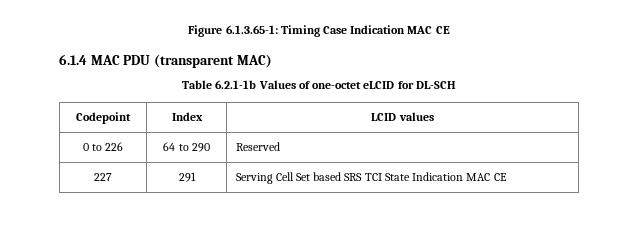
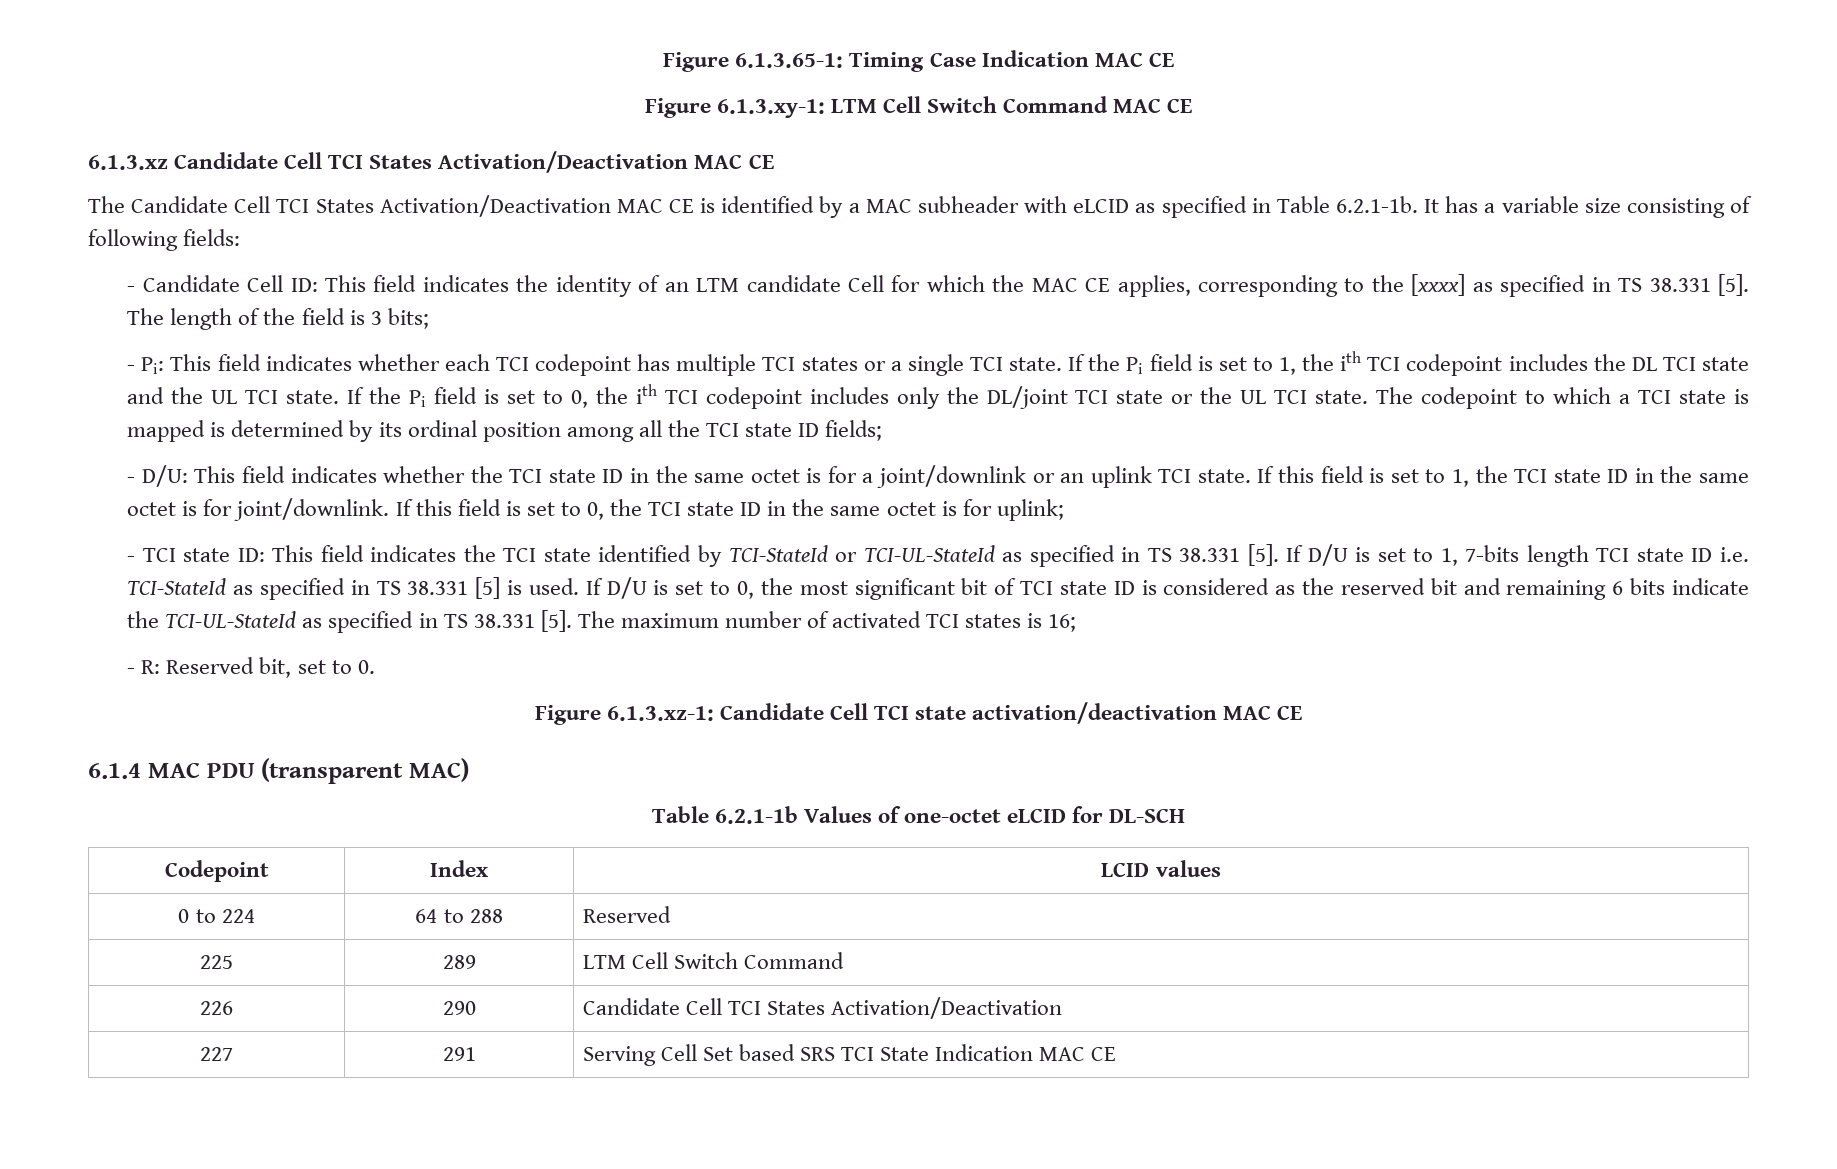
+ Figure 6.1.3.xy-1: LTM Cell Switch Command MAC CE
+ 6.1.3.xz Candidate Cell TCI States Activation/Deactivation MAC CE
+ The Candidate Cell TCI States Activation/Deactivation MAC CE is identified by a MAC subheader with eLCID as specified in Table 6.2.1-1b. It has a variable size consisting of following fields:
+ - Candidate Cell ID: This field indicates the identity of an LTM candidate Cell for which the MAC CE applies, corresponding to the [xxxx] as specified in TS 38.331 [5]. The length of the field is 3 bits;
+ - Pi: This field indicates whether each TCI codepoint has multiple TCI states or a single TCI state. If the Pi field is set to 1, the ith TCI codepoint includes the DL TCI state and the UL TCI state. If the Pi field is set to 0, the ith TCI codepoint includes only the DL/joint TCI state or the UL TCI state. The codepoint to which a TCI state is mapped is determined by its ordinal position among all the TCI state ID fields;
+ - D/U: This field indicates whether the TCI state ID in the same octet is for a joint/downlink or an uplink TCI state. If this field is set to 1, the TCI state ID in the same octet is for joint/downlink. If this field is set to 0, the TCI state ID in the same octet is for uplink;
+ - TCI state ID: This field indicates the TCI state identified by TCI-StateId or TCI-UL-StateId as specified in TS 38.331 [5]. If D/U is set to 1, 7-bits length TCI state ID i.e. TCI-StateId as specified in TS 38.331 [5] is used. If D/U is set to 0, the most significant bit of TCI state ID is considered as the reserved bit and remaining 6 bits indicate the TCI-UL-StateId as specified in TS 38.331 [5]. The maximum number of activated TCI states is 16;
+ - R: Reserved bit, set to 0.
+ Figure 6.1.3.xz-1: Candidate Cell TCI state activation/deactivation MAC CE
- 0 to 226 | 64 to 290 | Reserved
+ 0 to 224 | 64 to 288 | Reserved
+ 225 | 289 | LTM Cell Switch Command
+ 226 | 290 | Candidate Cell TCI States Activation/Deactivation

